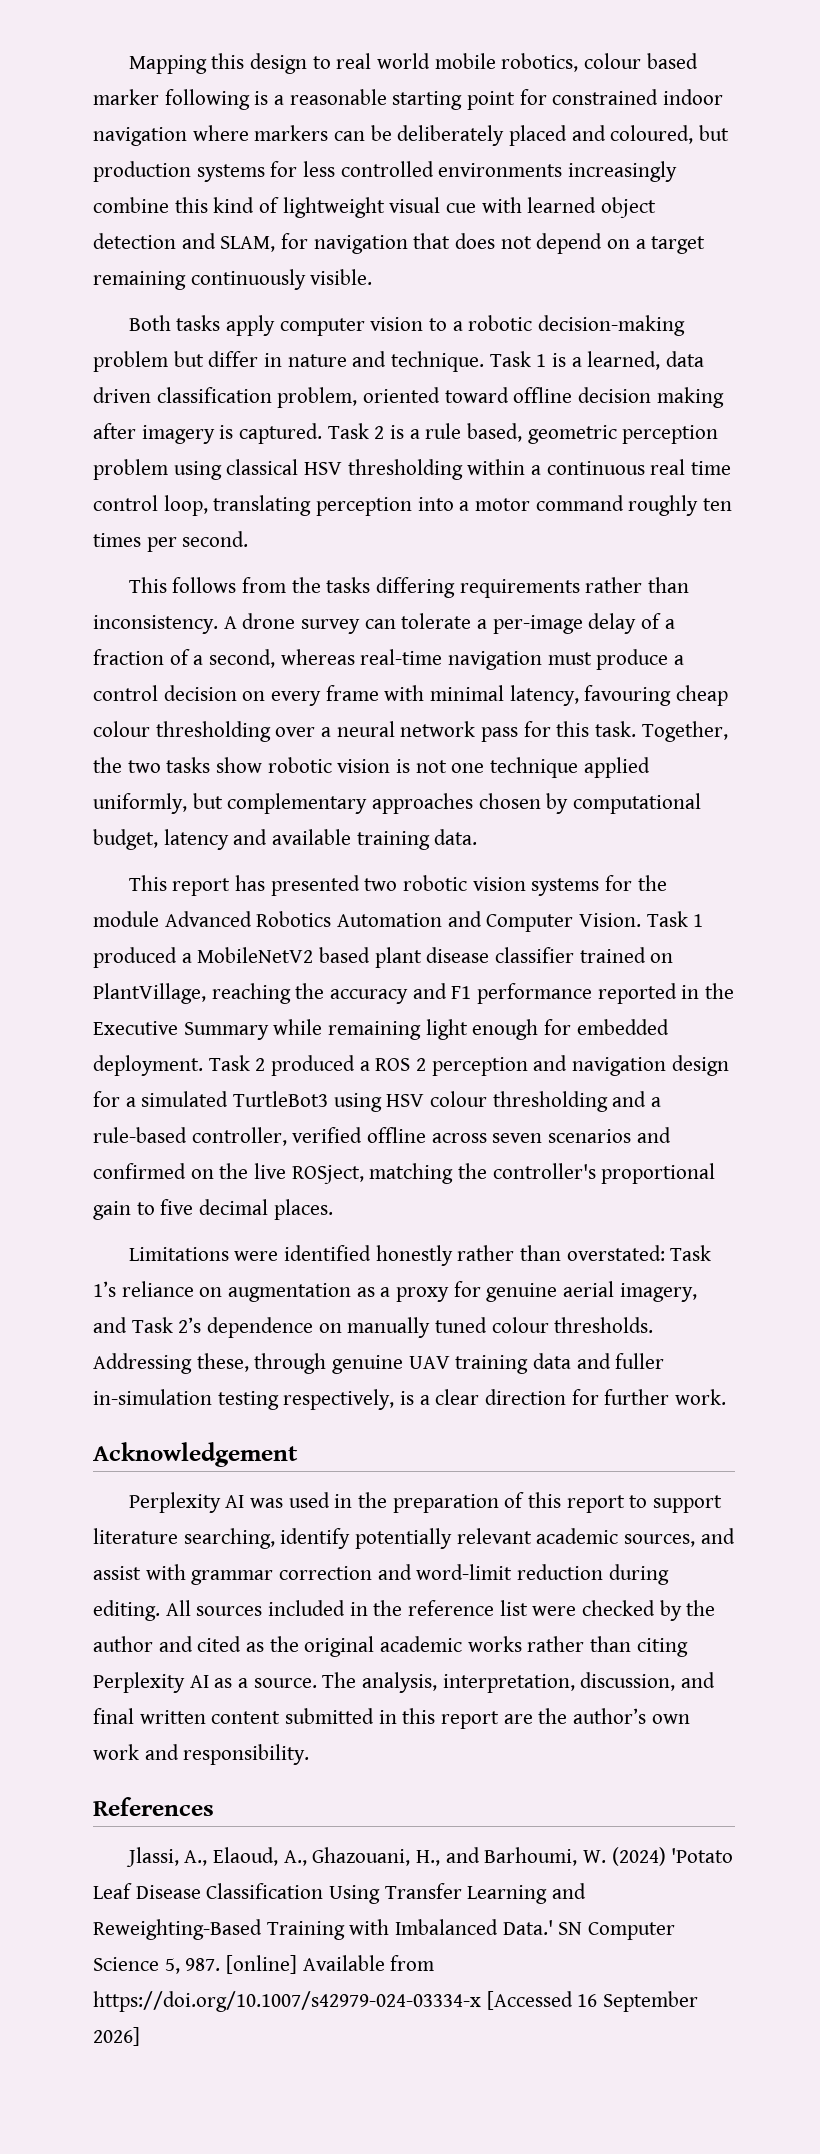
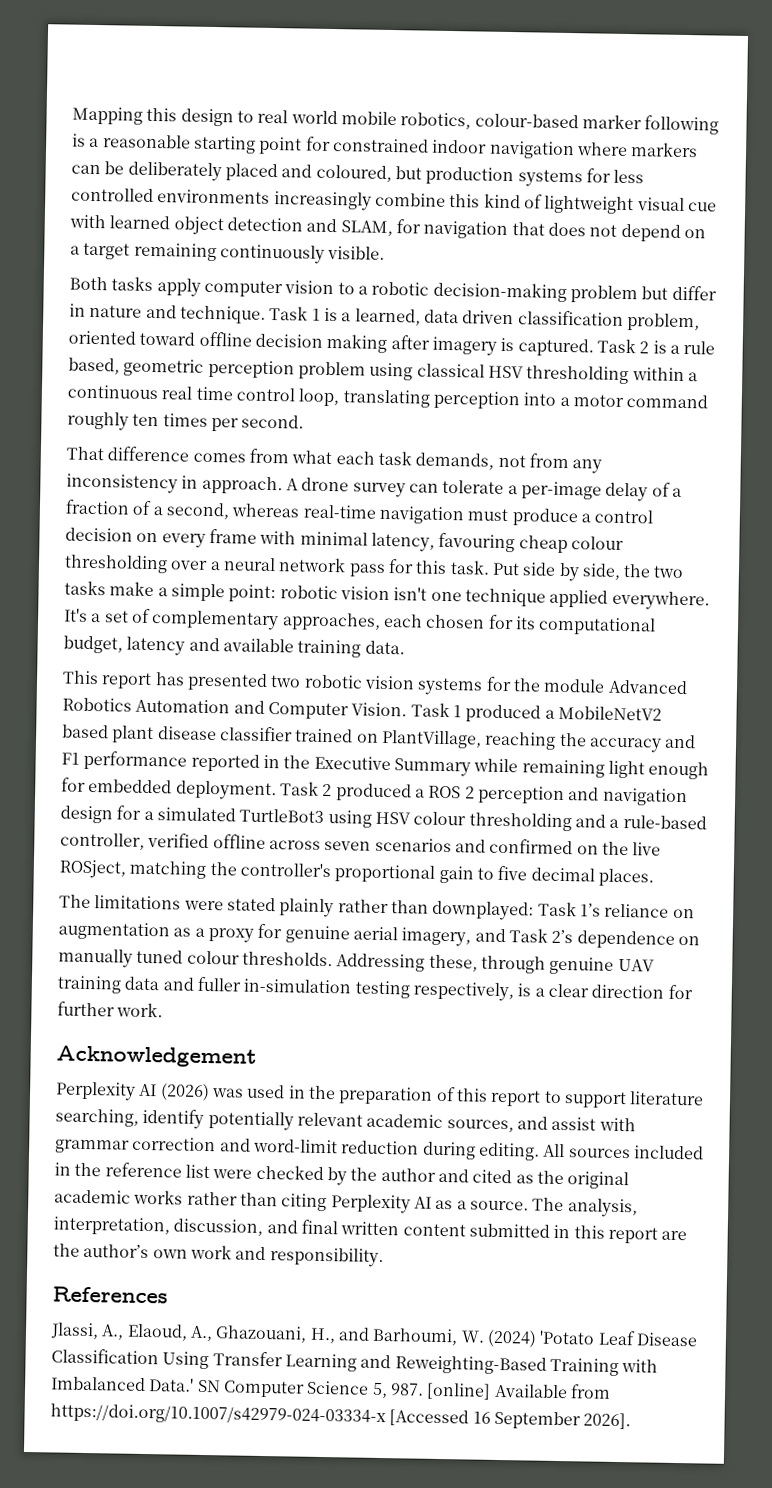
- Mapping this design to real world mobile robotics, colour based marker following is a reasonable starting point for constrained indoor navigation where markers can be deliberately placed and coloured, but production systems for less controlled environments increasingly combine this kind of lightweight visual cue with learned object detection and SLAM, for navigation that does not depend on a target remaining continuously visible.
+ Mapping this design to real world mobile robotics, colour-based marker following is a reasonable starting point for constrained indoor navigation where markers can be deliberately placed and coloured, but production systems for less controlled environments increasingly combine this kind of lightweight visual cue with learned object detection and SLAM, for navigation that does not depend on a target remaining continuously visible.
- This follows from the tasks differing requirements rather than inconsistency.
+ That difference comes from what each task demands, not from any inconsistency in approach.
- Together, the two tasks show robotic vision is not one technique applied uniformly, but complementary approaches chosen by computational budget, latency and available training data.
+ Put side by side, the two tasks make a simple point: robotic vision isn't one technique applied everywhere. It's a set of complementary approaches, each chosen for its computational budget, latency and available training data.
- Limitations were identified honestly rather than overstated: Task 1’s reliance on augmentation as a proxy for genuine aerial imagery, and Task 2’s dependence on manually tuned colour thresholds.
+ The limitations were stated plainly rather than downplayed: Task 1’s reliance on augmentation as a proxy for genuine aerial imagery, and Task 2’s dependence on manually tuned colour thresholds.
- Perplexity AI was used in the preparation of this report to support literature searching, identify potentially relevant academic sources, and assist with grammar correction and word-limit reduction during editing.
+ Perplexity AI (2026) was used in the preparation of this report to support literature searching, identify potentially relevant academic sources, and assist with grammar correction and word-limit reduction during editing.
- SN Computer Science 5, 987. [online] Available from https://doi.org/10.1007/s42979-024-03334-x [Accessed 16 September 2026]
+ SN Computer Science 5, 987. [online] Available from https://doi.org/10.1007/s42979-024-03334-x [Accessed 16 September 2026].

